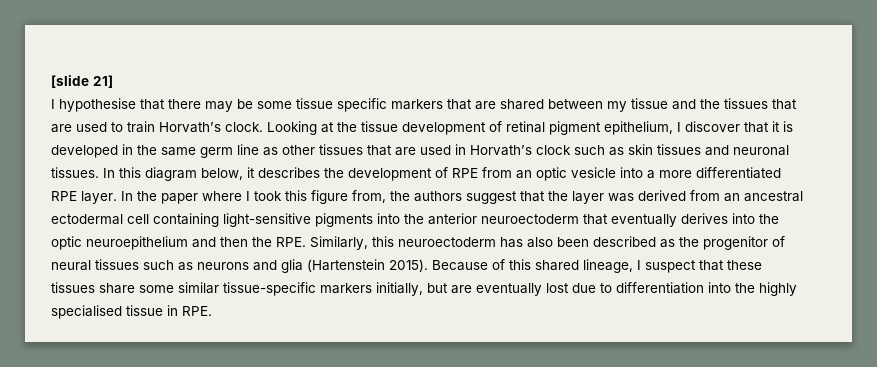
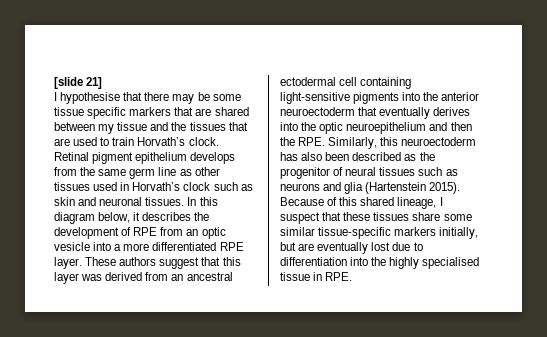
- Looking at the tissue development of retinal pigment epithelium, I discover that it is developed in the same germ line as other tissues that are used in Horvath’s clock such as skin tissues and neuronal tissues.
+ Retinal pigment epithelium develops from the same germ line as other tissues used in Horvath’s clock such as skin and neuronal tissues.
- In the paper where I took this figure from, the authors suggest that the layer was derived from an ancestral ectodermal cell containing light-sensitive pigments into the anterior neuroectoderm that eventually derives into the optic neuroepithelium and then the RPE. Similarly, this neuroectoderm has also been described as the progenitor of neural tissues such as neurons and glia (Hartenstein 2015).
+ These authors suggest that this layer was derived from an ancestral ectodermal cell containing light-sensitive pigments into the anterior neuroectoderm that eventually derives into the optic neuroepithelium and then the RPE. Similarly, this neuroectoderm has also been described as the progenitor of neural tissues such as neurons and glia (Hartenstein 2015).

